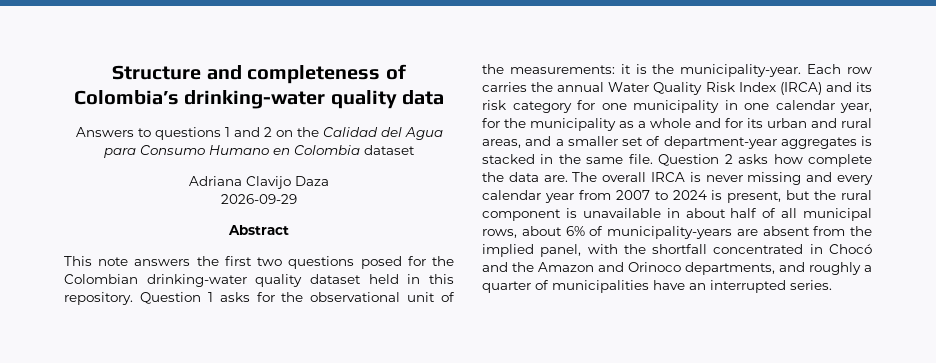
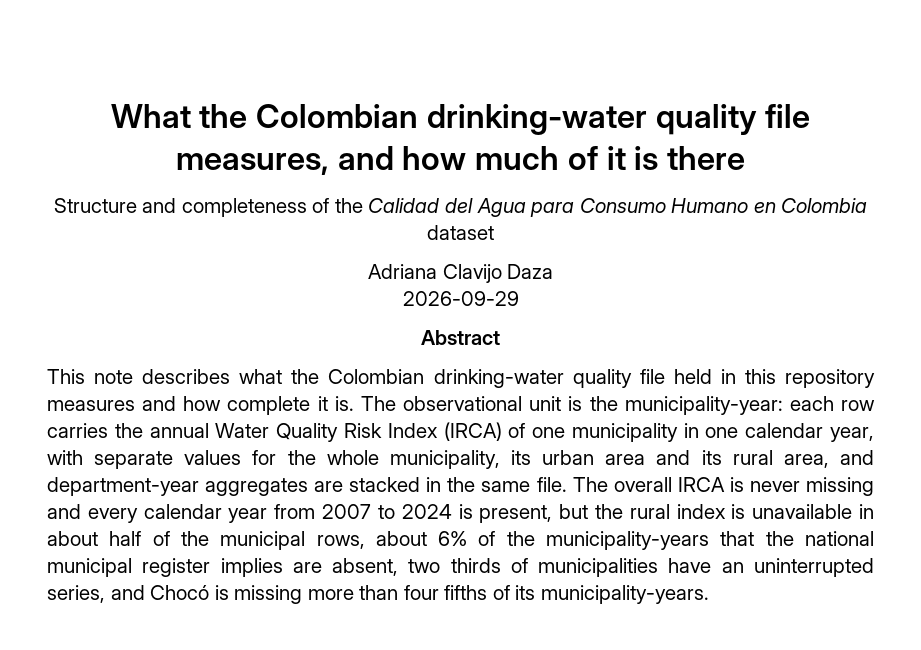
- Structure and completeness of Colombia’s drinking-water quality data
- Answers to questions 1 and 2 on the Calidad del Agua para Consumo Humano en Colombia dataset
+ What the Colombian drinking-water quality file measures, and how much of it is there
+ Structure and completeness of the Calidad del Agua para Consumo Humano en Colombia dataset
- This note answers the first two questions posed for the Colombian drinking-water quality dataset held in this repository. Question 1 asks for the observational unit of the measurements: it is the municipality-year. Each row carries the annual Water Quality Risk Index (IRCA) and its risk category for one municipality in one calendar year, for the municipality as a whole and for its urban and rural areas, and a smaller set of department-year aggregates is stacked in the same file.
+ This note describes what the Colombian drinking-water quality file held in this repository measures and how complete it is. The observational unit is the municipality-year: each row carries the annual Water Quality Risk Index (IRCA) of one municipality in one calendar year, with separate values for the whole municipality, its urban area and its rural area, and department-year aggregates are stacked in the same file.
- Question 2 asks how complete the data are.
- The overall IRCA is never missing and every calendar year from 2007 to 2024 is present, but the rural component is unavailable in about half of all municipal rows, about 6% of municipality-years are absent from the implied panel, with the shortfall concentrated in Chocó and the Amazon and Orinoco departments, and roughly a quarter of municipalities have an interrupted series.
+ The overall IRCA is never missing and every calendar year from 2007 to 2024 is present, but the rural index is unavailable in about half of the municipal rows, about 6% of the municipality-years that the national municipal register implies are absent, two thirds of municipalities have an uninterrupted series, and Chocó is missing more than four fifths of its municipality-years.

